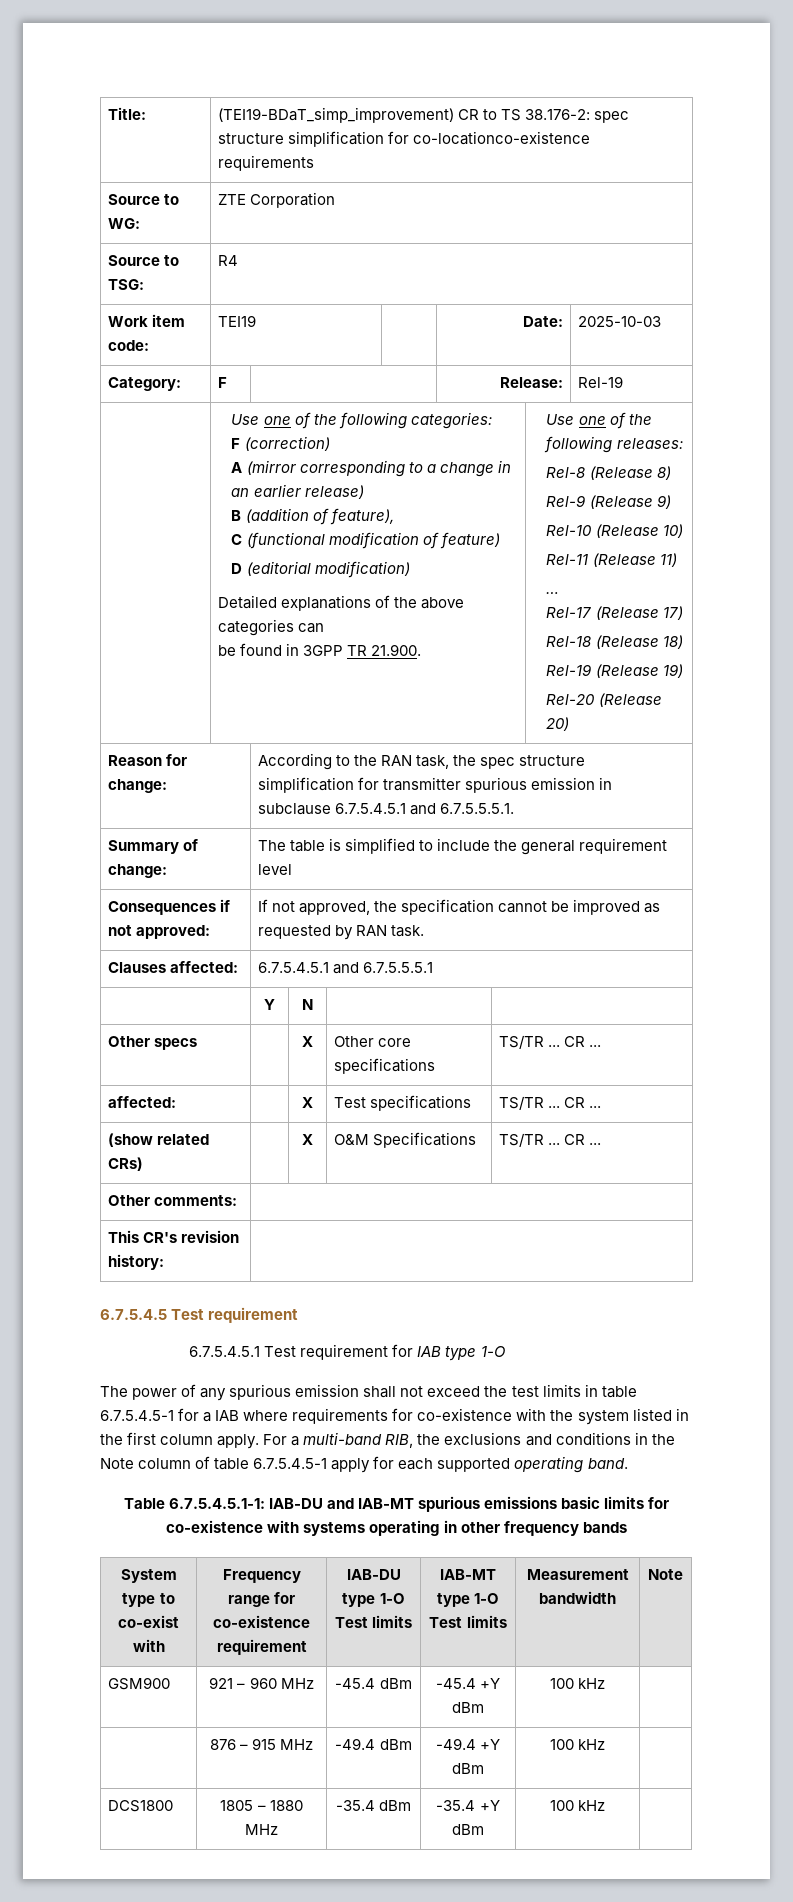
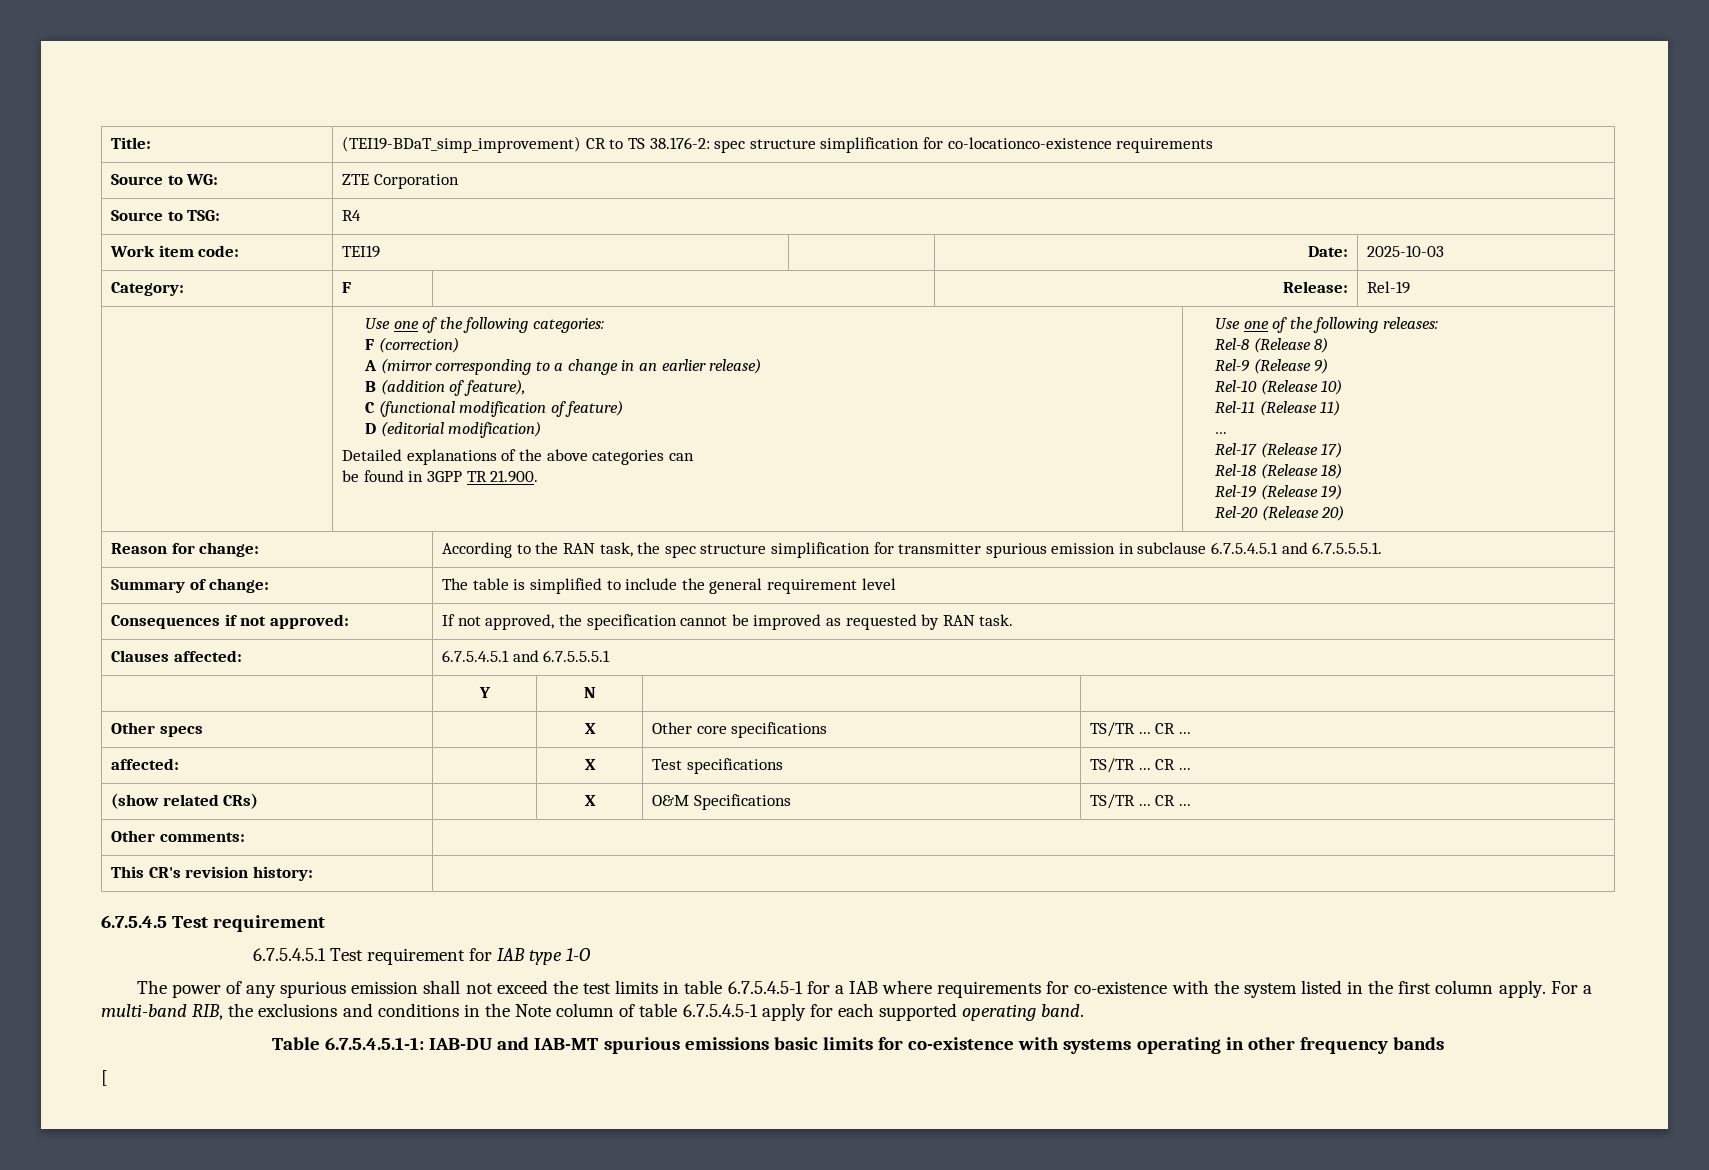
- System type to co-exist with | Frequency range for co-existence requirement | IAB-DU type 1-O Test limits | IAB-MT type 1-O Test limits | Measurement bandwidth | Note
- GSM900 | 921 – 960 MHz | -45.4 dBm | -45.4 +Y dBm | 100 kHz |
- | 876 – 915 MHz | -49.4 dBm | -49.4 +Y dBm | 100 kHz |
- DCS1800 | 1805 – 1880 MHz | -35.4 dBm | -35.4 +Y dBm | 100 kHz |
+ [

